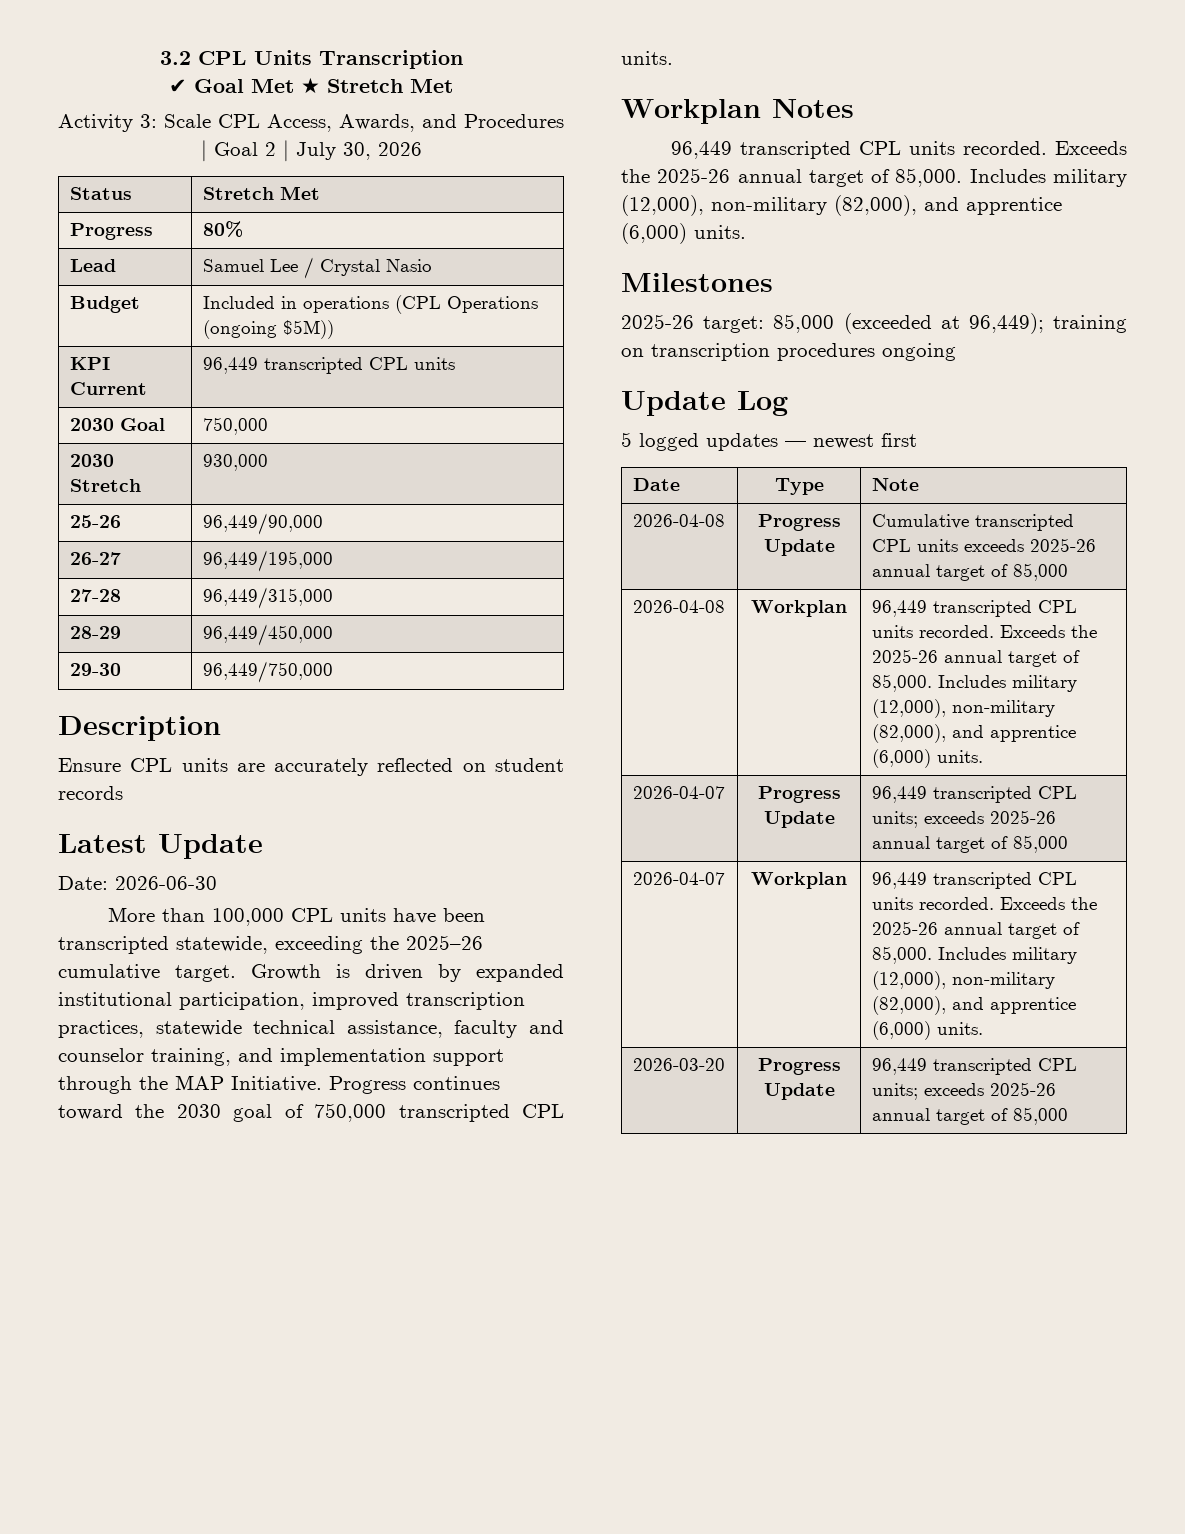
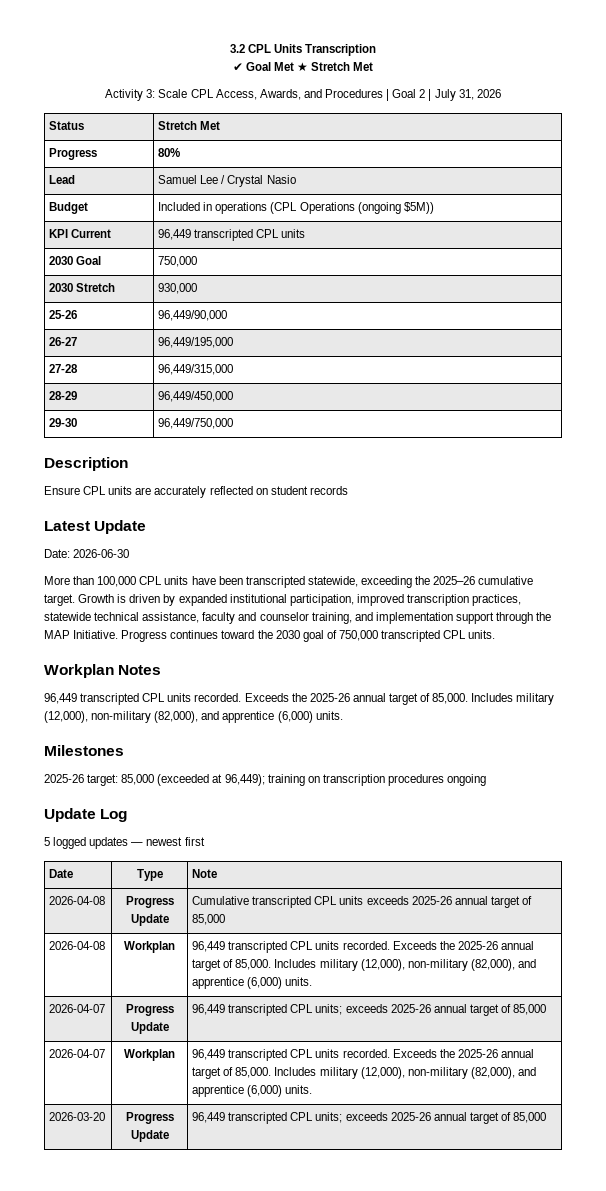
- Activity 3: Scale CPL Access, Awards, and Procedures | Goal 2 | July 30, 2026
+ Activity 3: Scale CPL Access, Awards, and Procedures | Goal 2 | July 31, 2026

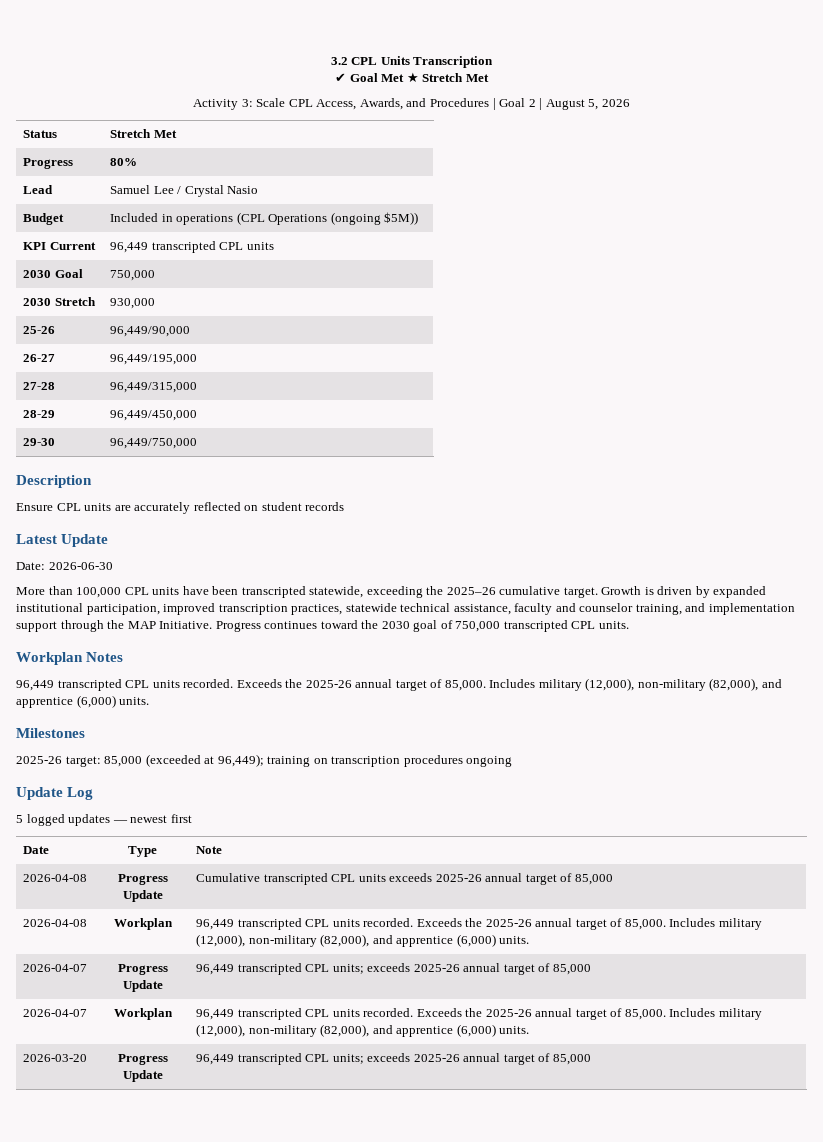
- Activity 3: Scale CPL Access, Awards, and Procedures | Goal 2 | July 31, 2026
+ Activity 3: Scale CPL Access, Awards, and Procedures | Goal 2 | August 5, 2026

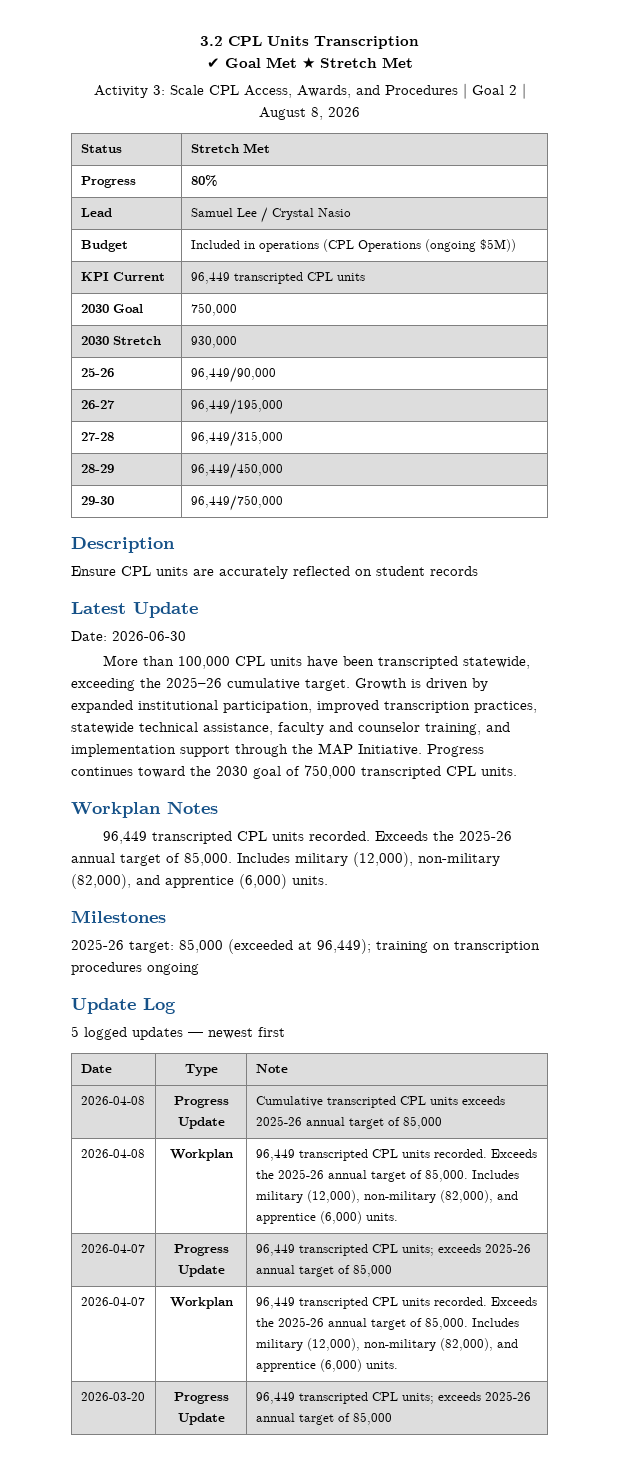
- Activity 3: Scale CPL Access, Awards, and Procedures | Goal 2 | August 5, 2026
+ Activity 3: Scale CPL Access, Awards, and Procedures | Goal 2 | August 8, 2026

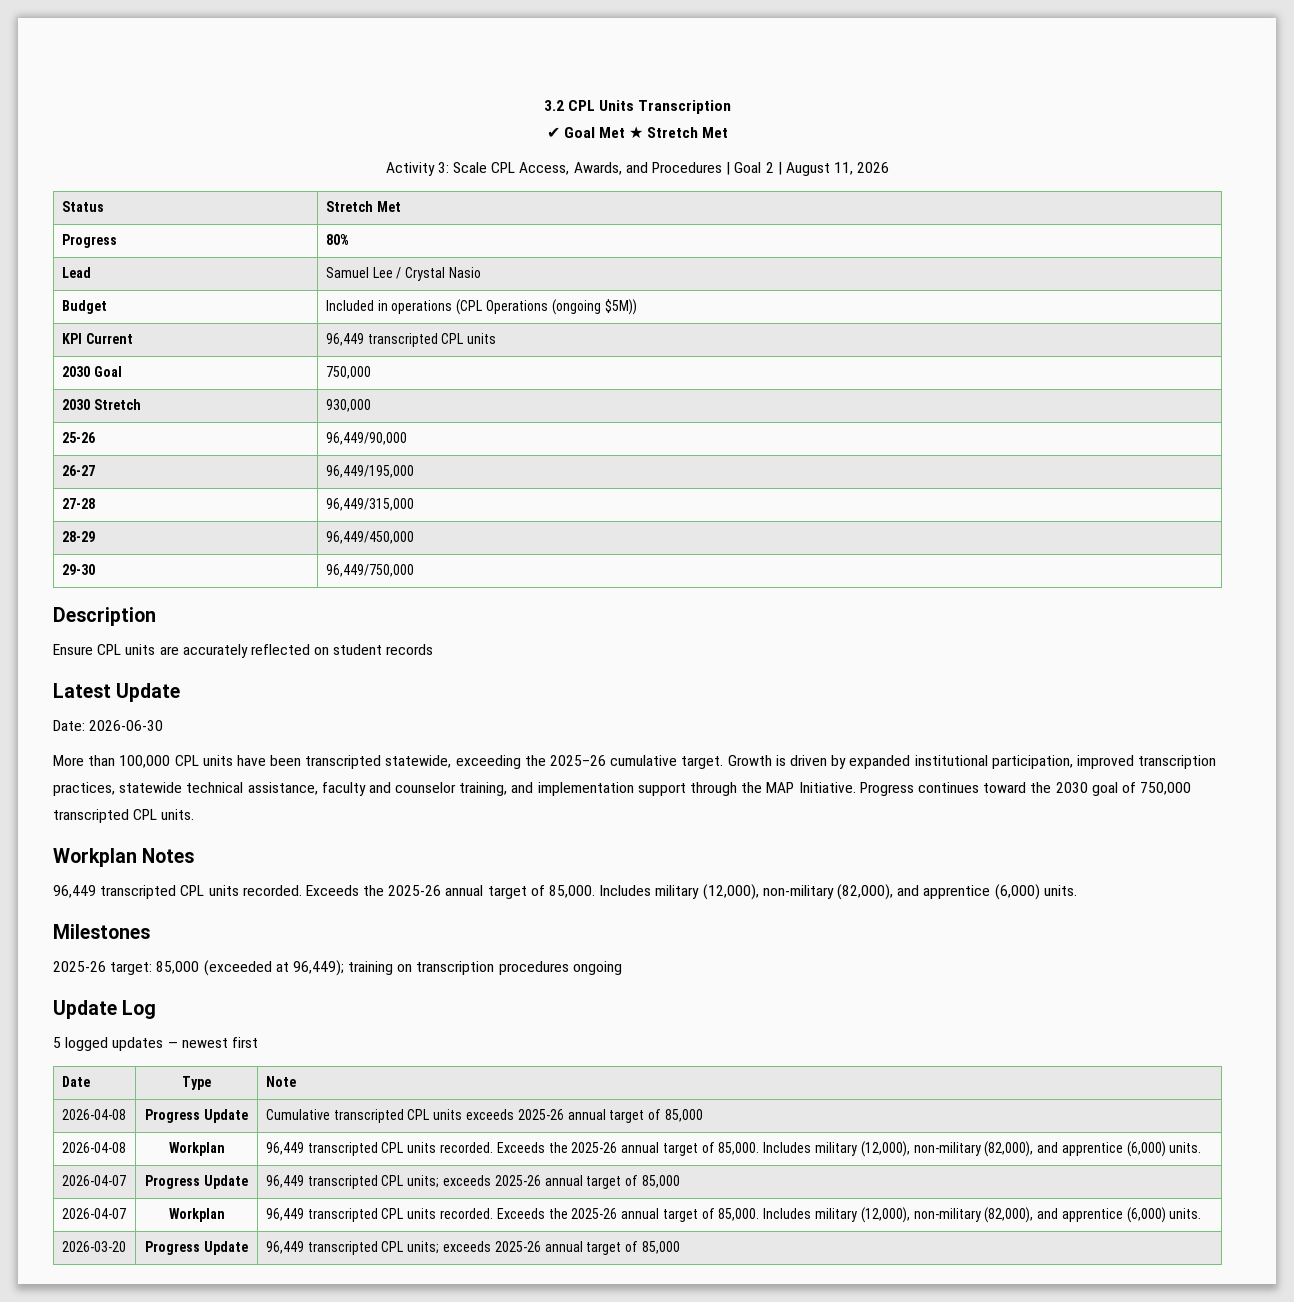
- Activity 3: Scale CPL Access, Awards, and Procedures | Goal 2 | August 8, 2026
+ Activity 3: Scale CPL Access, Awards, and Procedures | Goal 2 | August 11, 2026

